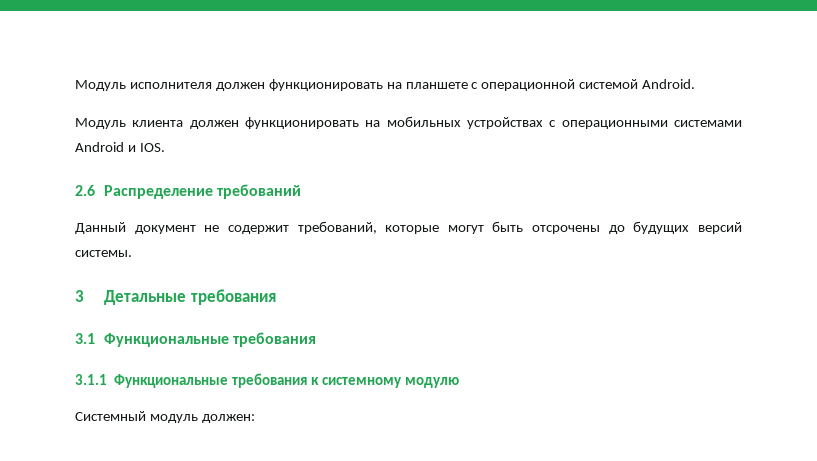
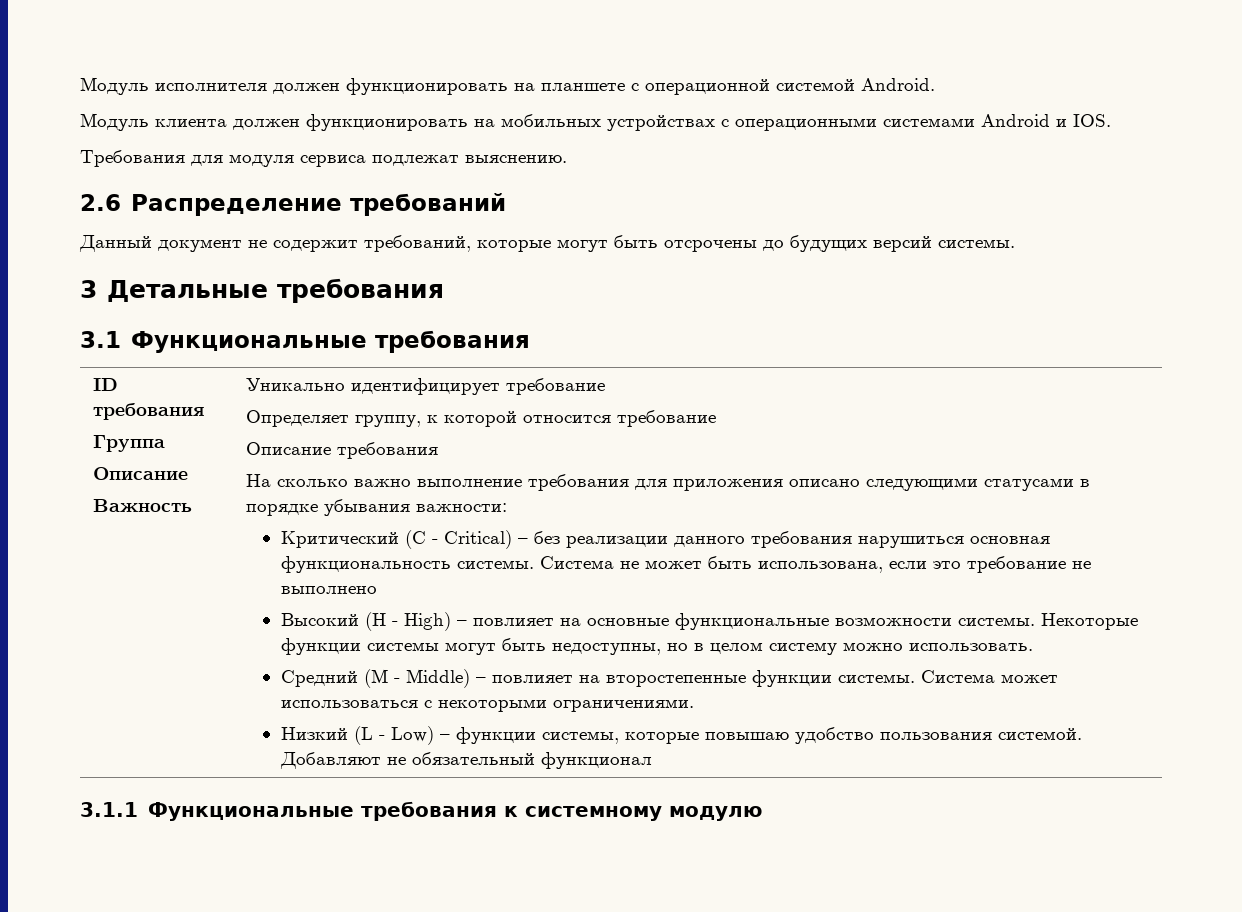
+ Требования для модуля сервиса подлежат выяснению.
+ ID требования
+ Группа
+ Описание
+ Важность | Уникально идентифицирует требование
+ Определяет группу, к которой относится требование
+ Описание требования
+ На сколько важно выполнение требования для приложения описано следующими статусами в порядке убывания важности:
+ Критический (С - Critical) – без реализации данного требования нарушиться основная функциональность системы. Система не может быть использована, если это требование не выполнено
+ Высокий (H - High) – повлияет на основные функциональные возможности системы. Некоторые функции системы могут быть недоступны, но в целом систему можно использовать.
+ Средний (M - Middle) – повлияет на второстепенные функции системы. Система может использоваться с некоторыми ограничениями.
+ Низкий (L - Low) – функции системы, которые повышаю удобство пользования системой. Добавляют не обязательный функционал
- Системный модуль должен:

